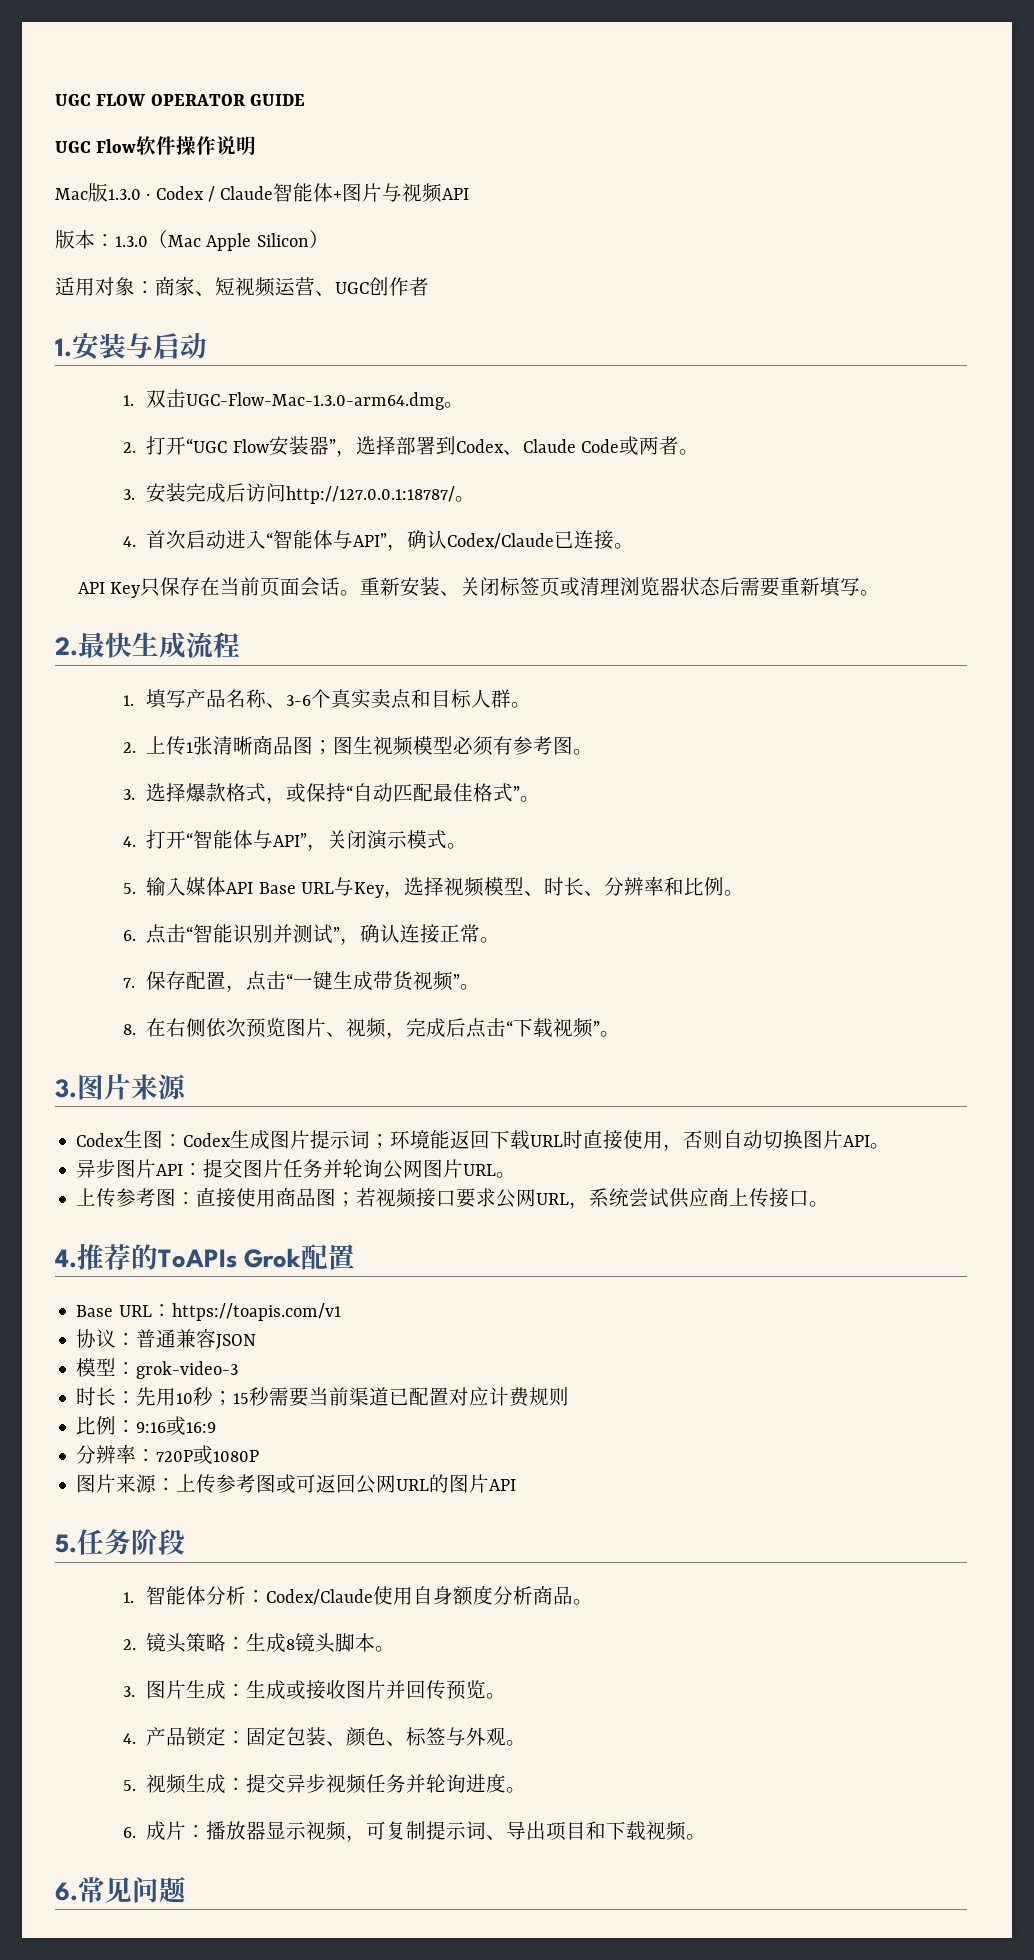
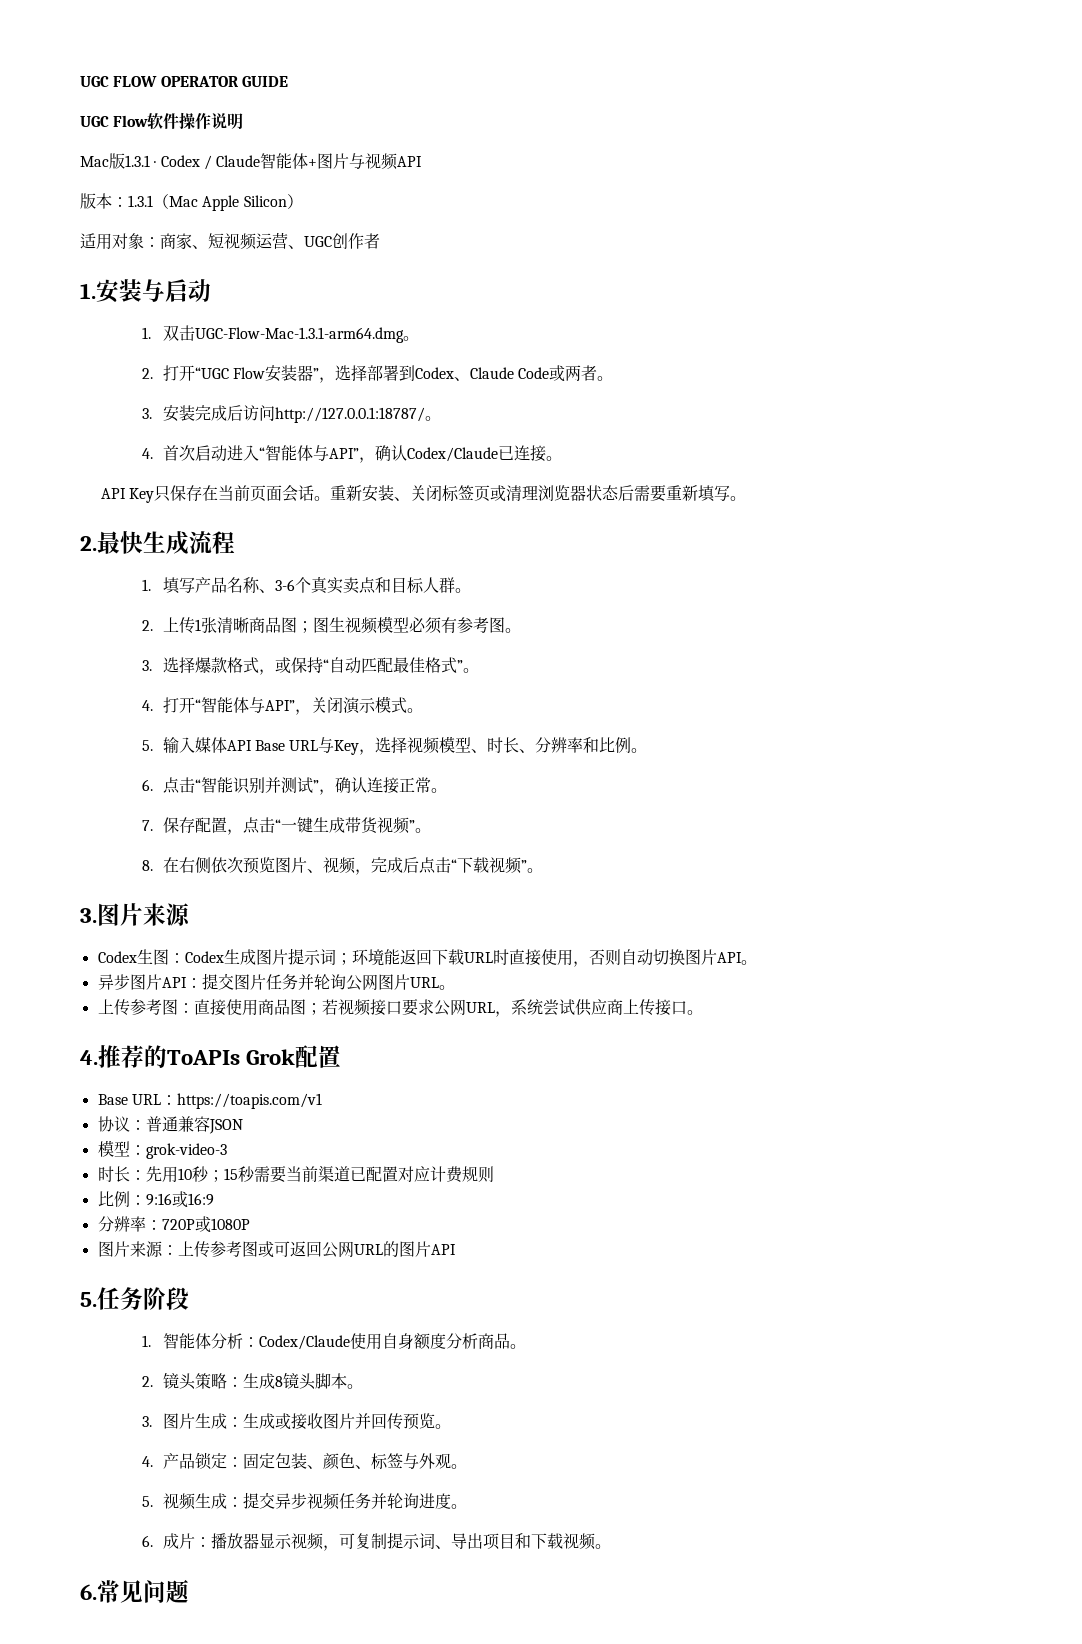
- Mac版1.3.0 · Codex / Claude智能体+图片与视频API
+ Mac版1.3.1 · Codex / Claude智能体+图片与视频API
- 版本：1.3.0（Mac Apple Silicon）
+ 版本：1.3.1（Mac Apple Silicon）
- 1.双击UGC-Flow-Mac-1.3.0-arm64.dmg。
+ 1.双击UGC-Flow-Mac-1.3.1-arm64.dmg。

